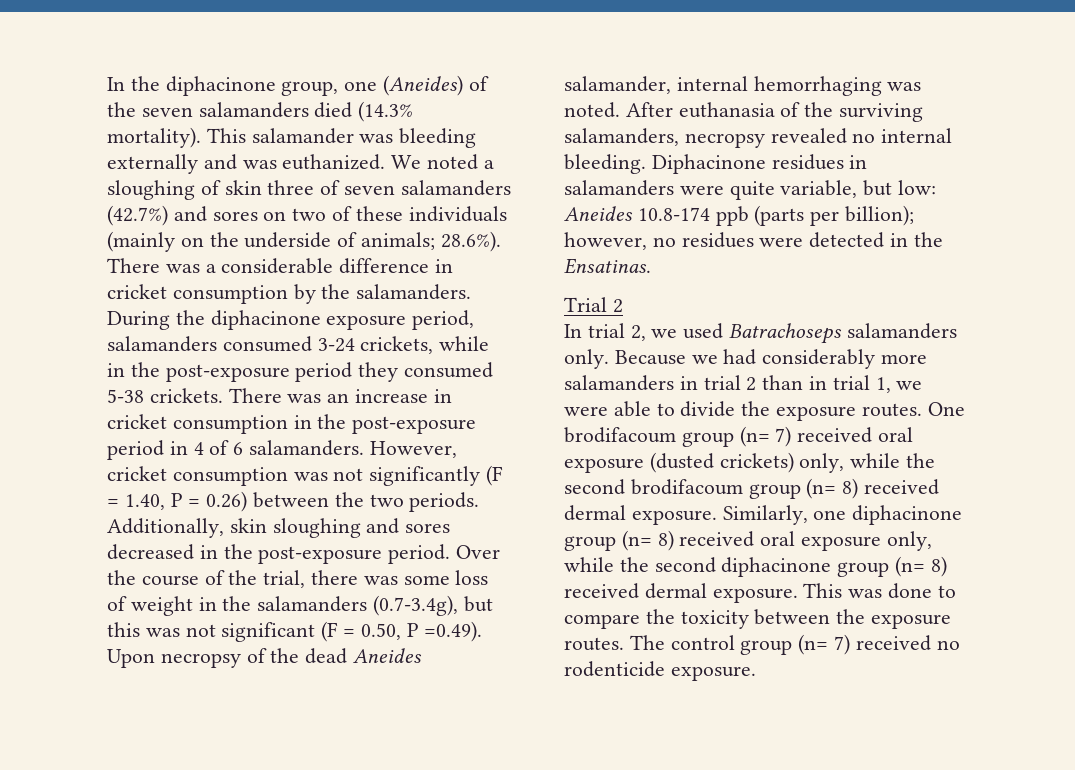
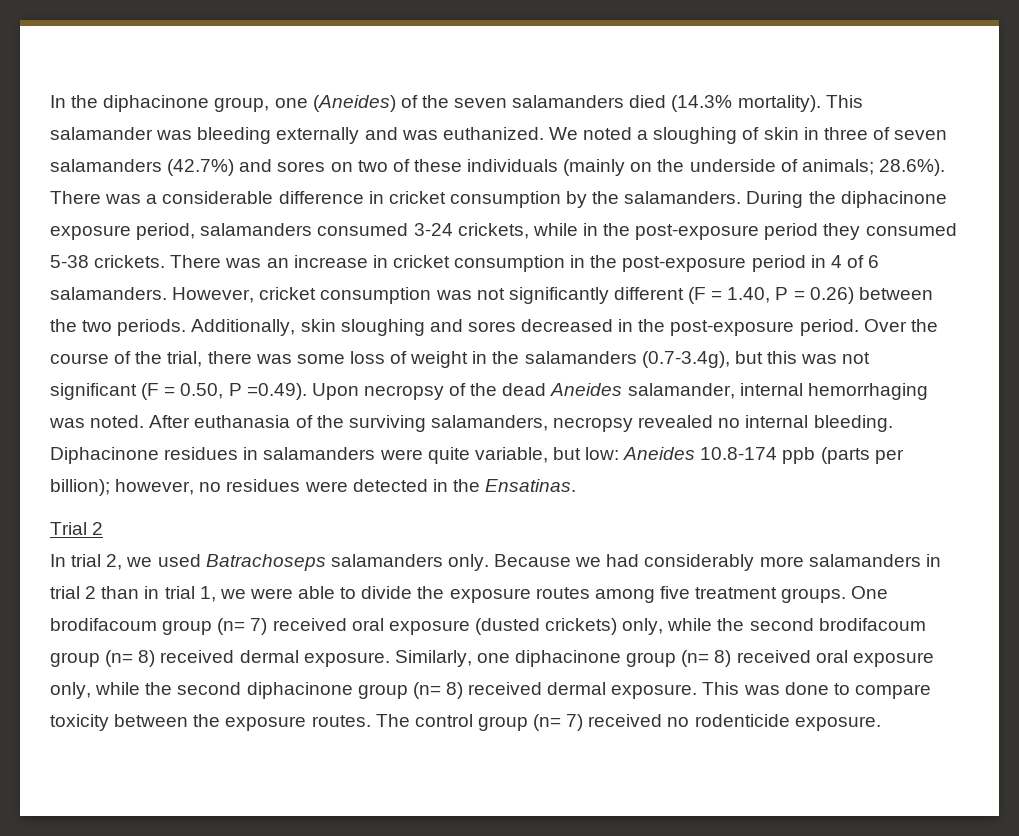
- We noted a sloughing of skin three of seven salamanders (42.7%) and sores on two of these individuals (mainly on the underside of animals; 28.6%). There was a considerable difference in cricket consumption by the salamanders.
+ We noted a sloughing of skin in three of seven salamanders (42.7%) and sores on two of these individuals (mainly on the underside of animals; 28.6%). There was a considerable difference in cricket consumption by the salamanders.
- However, cricket consumption was not significantly (F = 1.40, P = 0.26) between the two periods.
+ However, cricket consumption was not significantly different (F = 1.40, P = 0.26) between the two periods.
- Because we had considerably more salamanders in trial 2 than in trial 1, we were able to divide the exposure routes.
+ Because we had considerably more salamanders in trial 2 than in trial 1, we were able to divide the exposure routes among five treatment groups.
- This was done to compare the toxicity between the exposure routes.
+ This was done to compare toxicity between the exposure routes.

